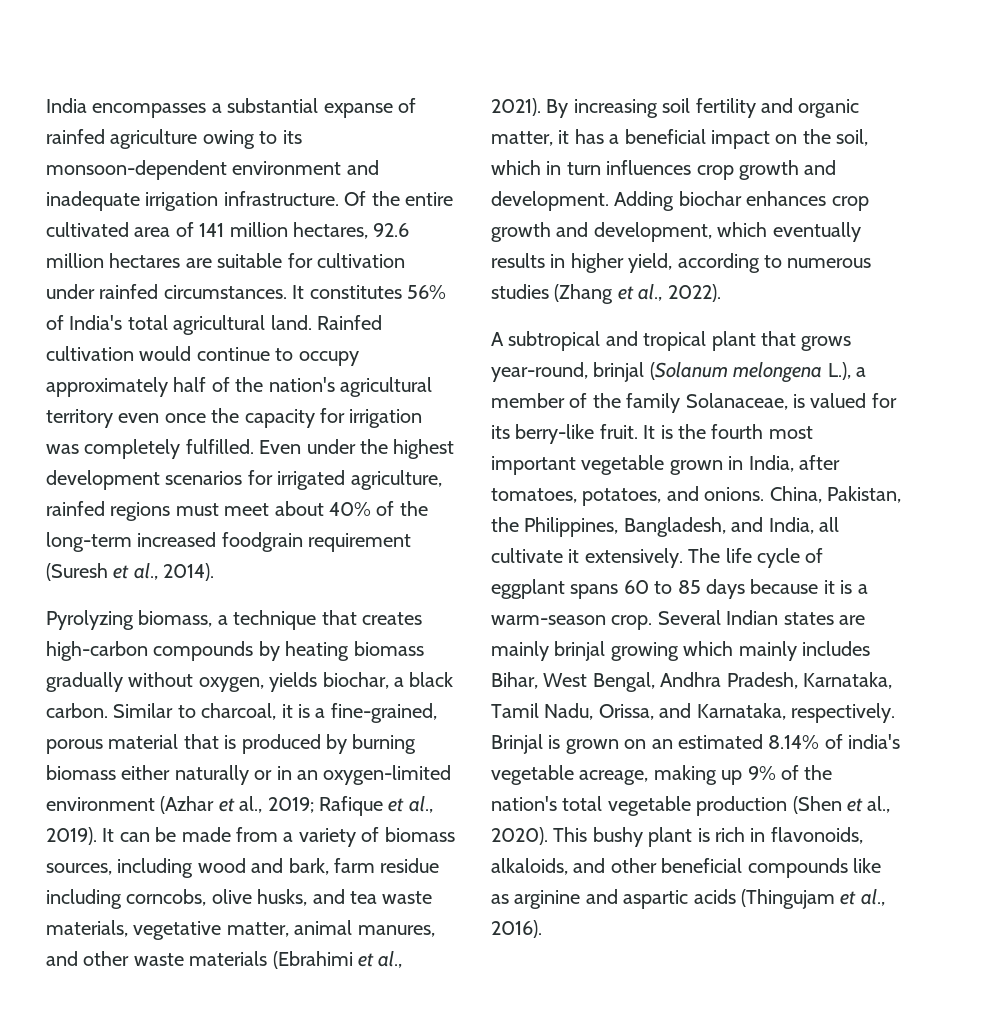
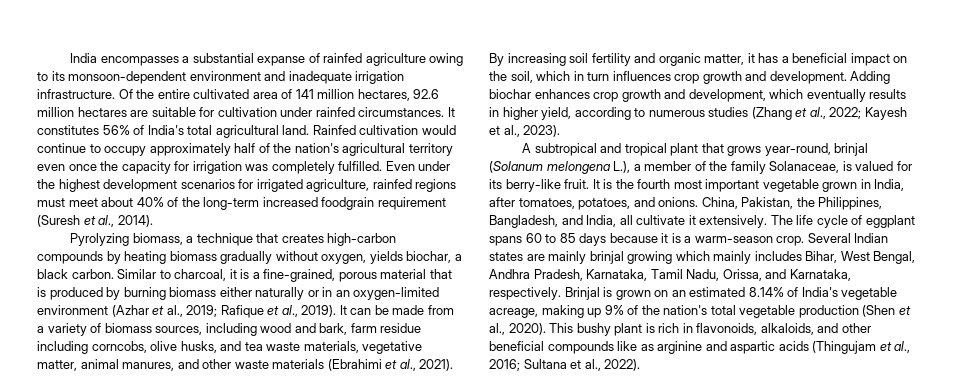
- Adding biochar enhances crop growth and development, which eventually results in higher yield, according to numerous studies (Zhang et al., 2022).
+ Adding biochar enhances crop growth and development, which eventually results in higher yield, according to numerous studies (Zhang et al., 2022; Kayesh et al., 2023).
- Brinjal is grown on an estimated 8.14% of india's vegetable acreage, making up 9% of the nation's total vegetable production (Shen et al., 2020).
+ Brinjal is grown on an estimated 8.14% of India's vegetable acreage, making up 9% of the nation's total vegetable production (Shen et al., 2020).
- This bushy plant is rich in flavonoids, alkaloids, and other beneficial compounds like as arginine and aspartic acids (Thingujam et al., 2016).
+ This bushy plant is rich in flavonoids, alkaloids, and other beneficial compounds like as arginine and aspartic acids (Thingujam et al., 2016; Sultana et al., 2022).

